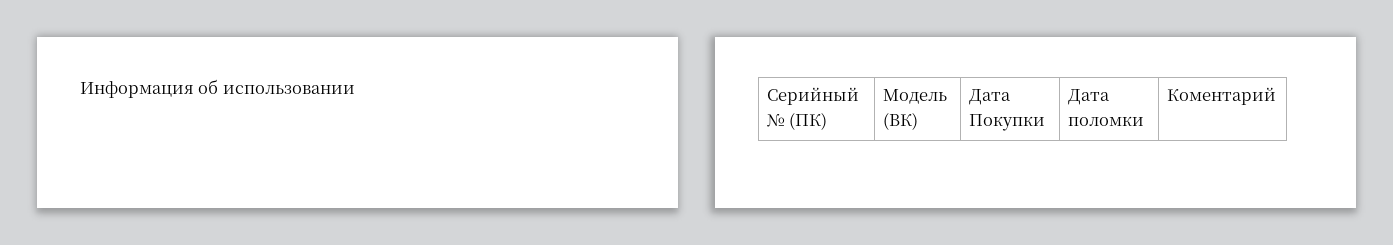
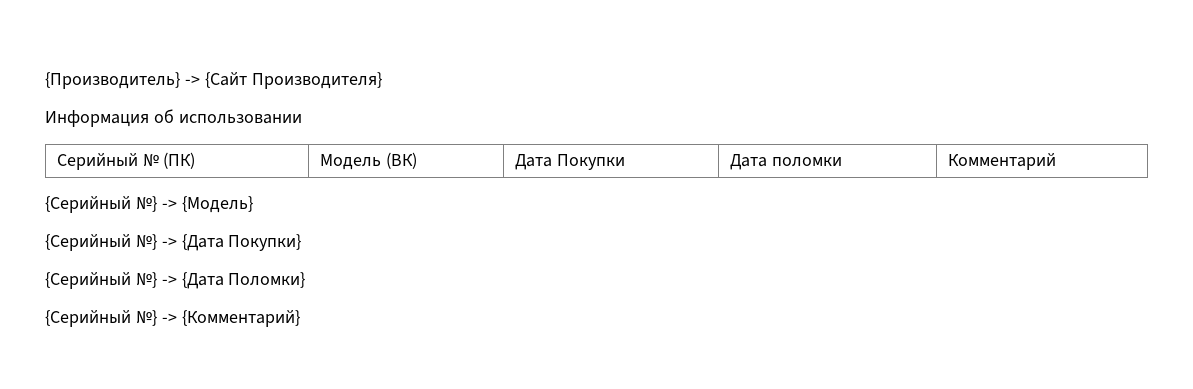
+ {Производитель} -> {Сайт Производителя}
- Серийный № (ПК) | Модель (ВК) | Дата Покупки | Дата поломки | Коментарий
+ Серийный № (ПК) | Модель (ВК) | Дата Покупки | Дата поломки | Комментарий
+ {Серийный №} -> {Модель}
+ {Серийный №} -> {Дата Покупки}
+ {Серийный №} -> {Дата Поломки}
+ {Серийный №} -> {Комментарий}

